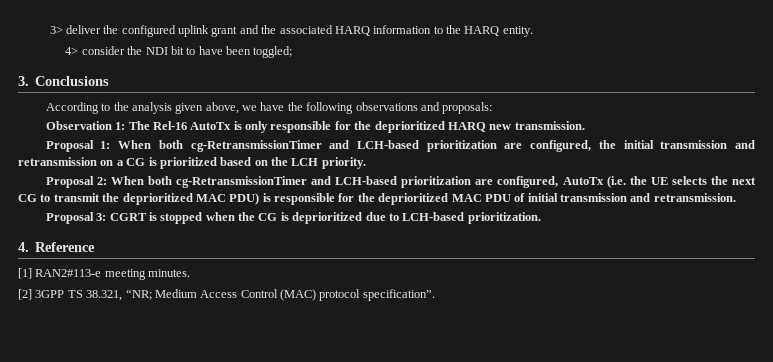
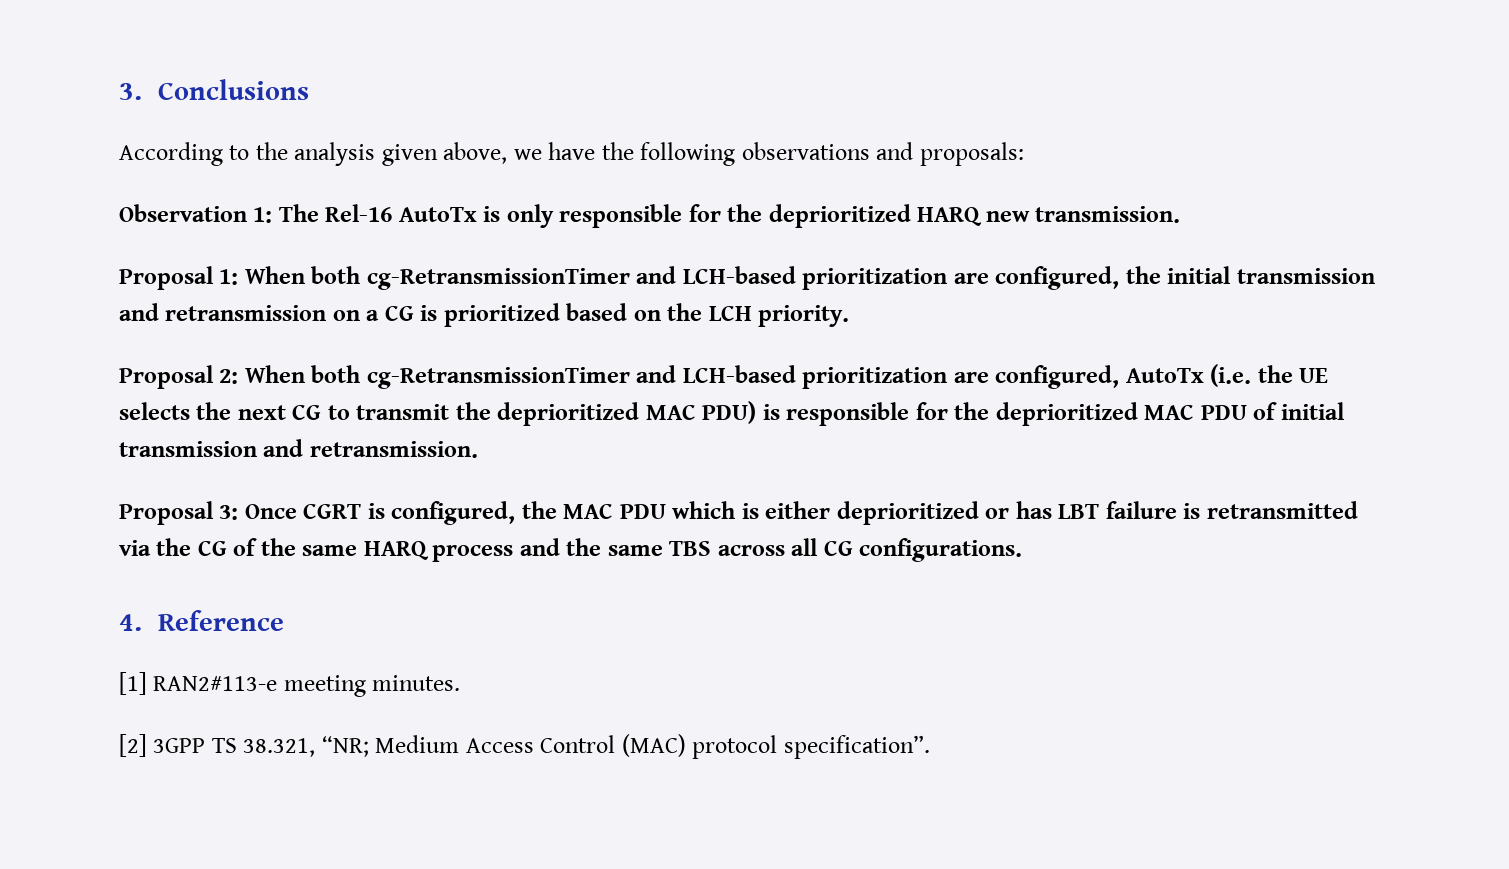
- 3> deliver the configured uplink grant and the associated HARQ information to the HARQ entity.
- 4> consider the NDI bit to have been toggled;
- Proposal 3: CGRT is stopped when the CG is deprioritized due to LCH-based prioritization.
+ Proposal 3: Once CGRT is configured, the MAC PDU which is either deprioritized or has LBT failure is retransmitted via the CG of the same HARQ process and the same TBS across all CG configurations.

